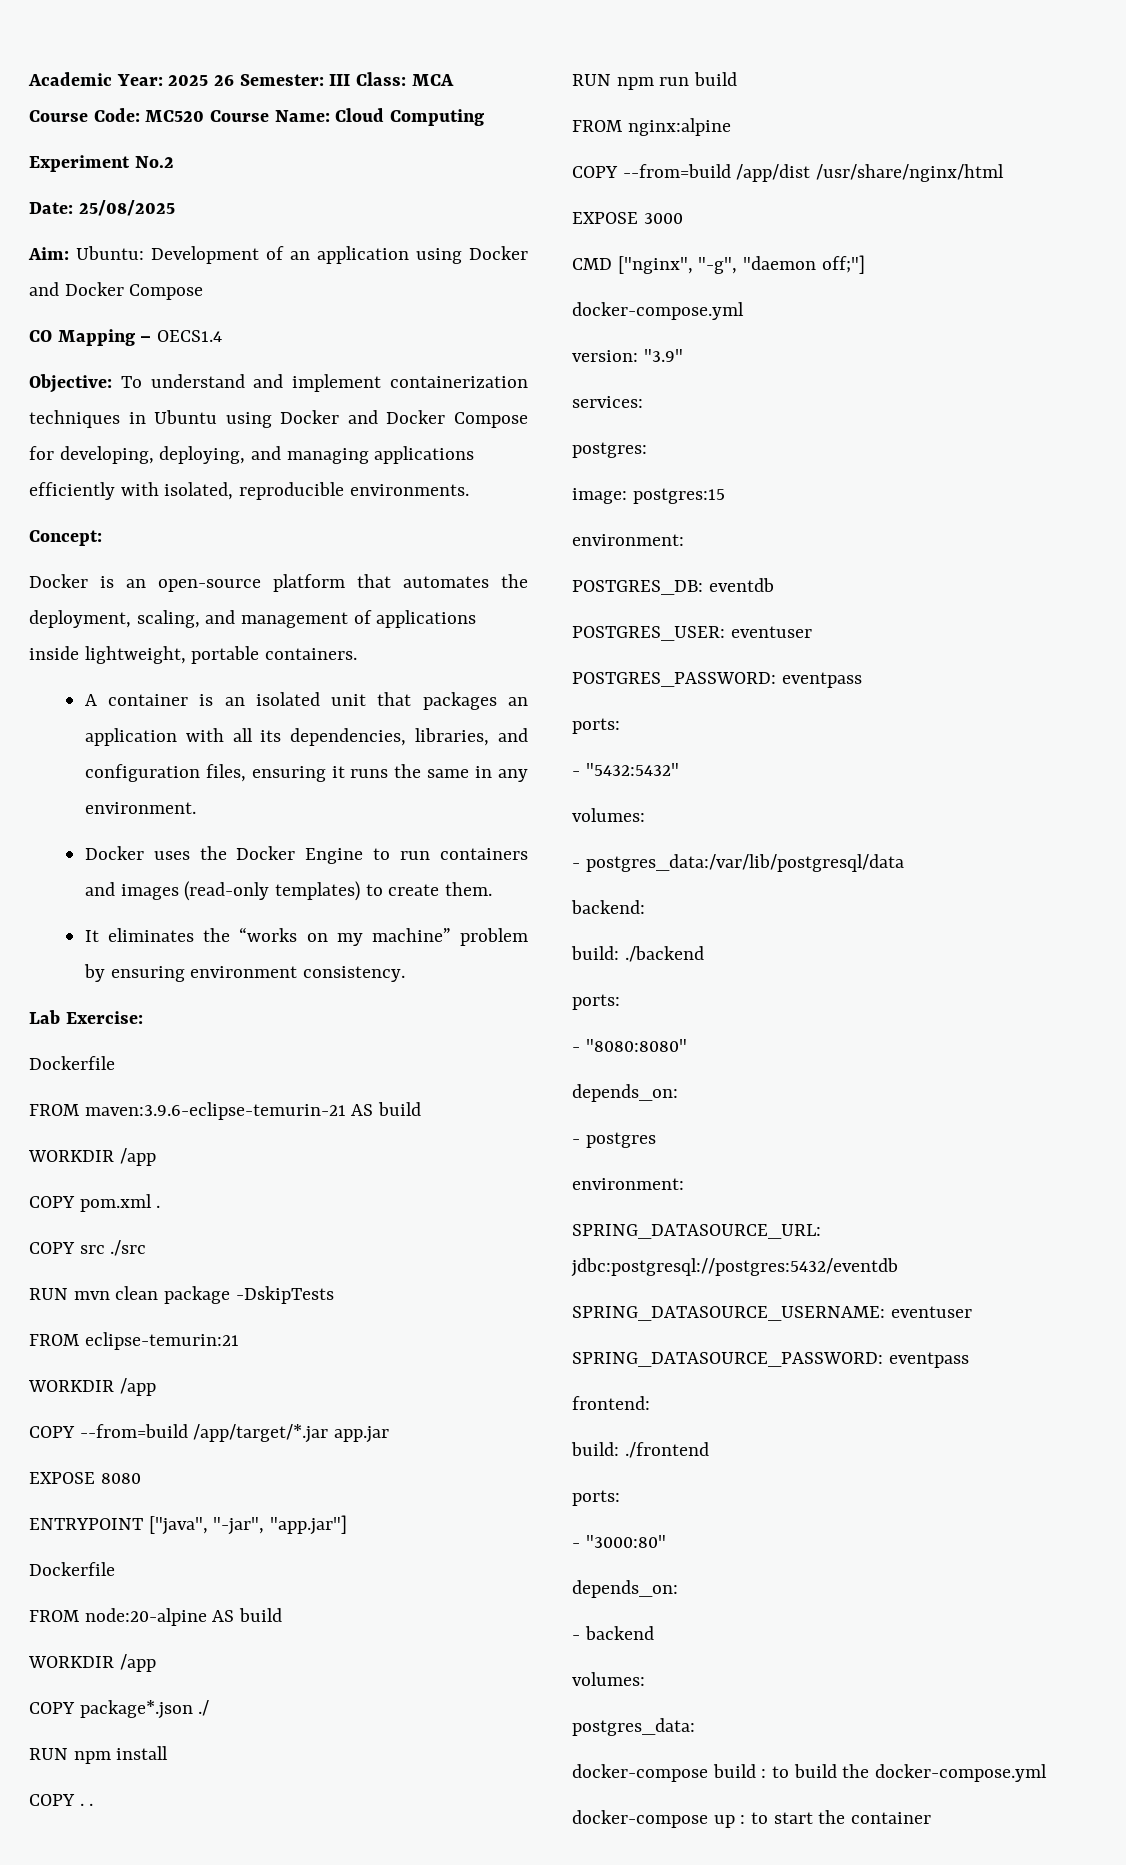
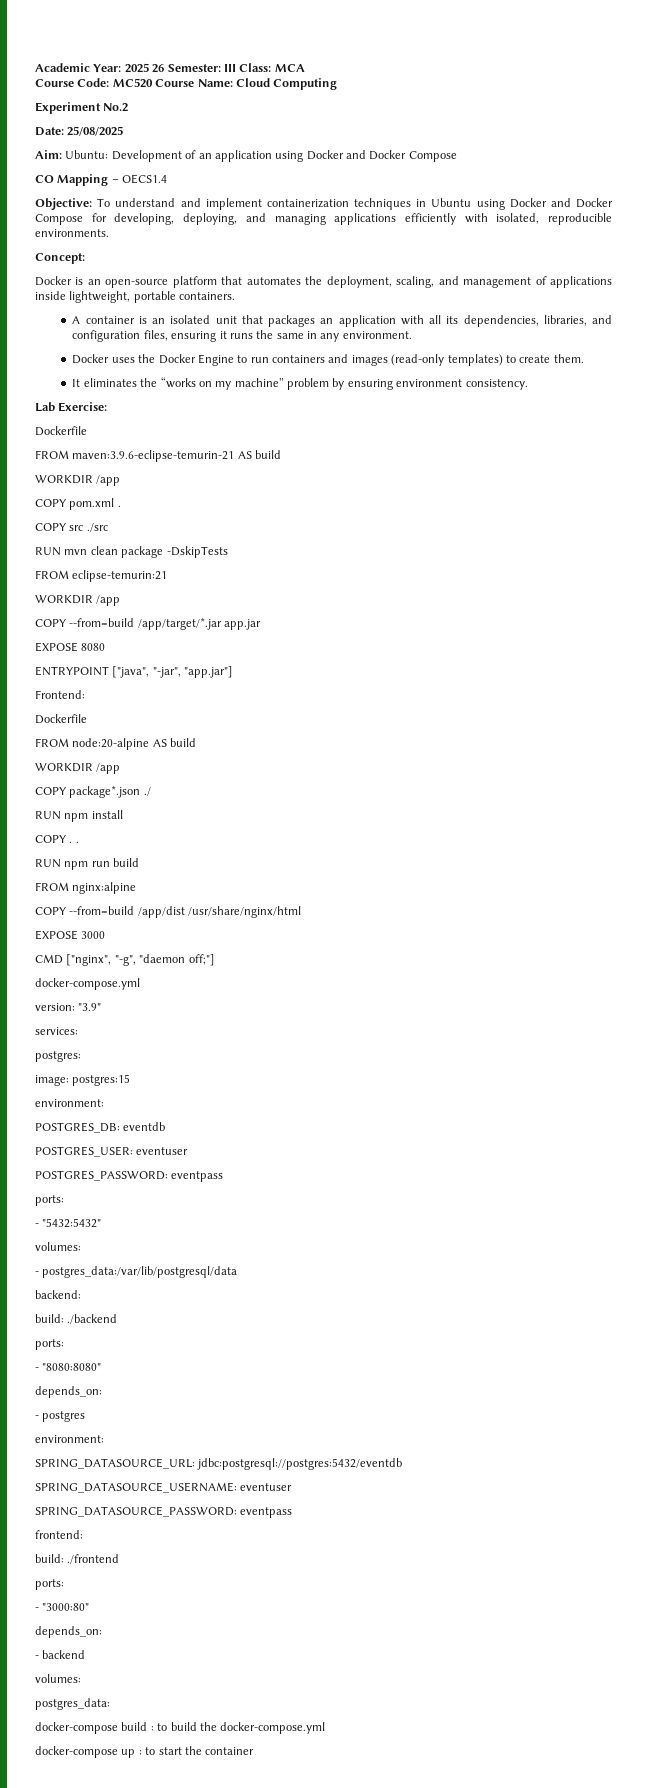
+ Frontend:

